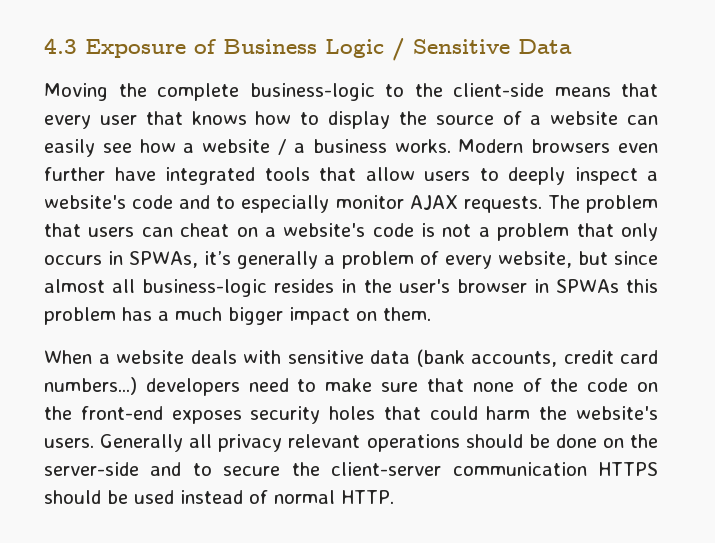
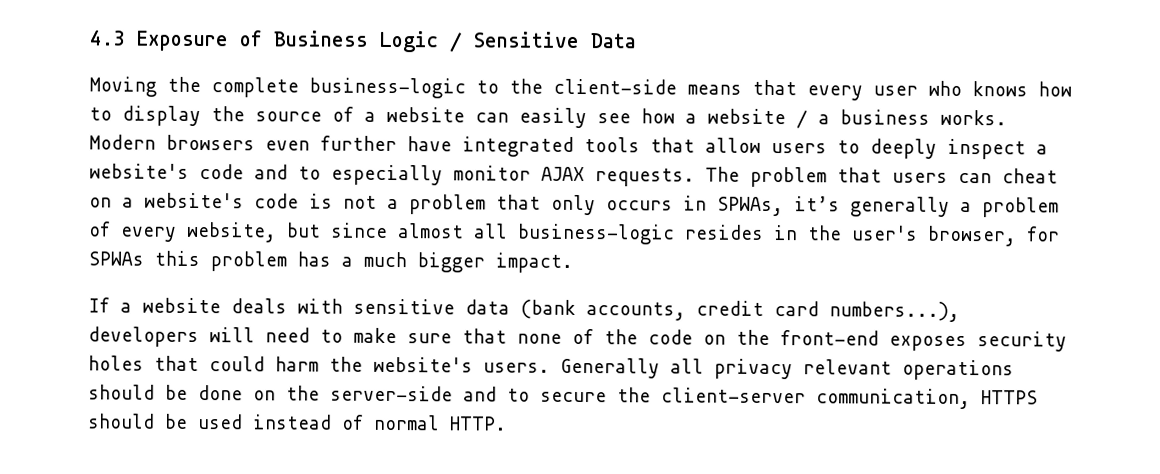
- Moving the complete business-logic to the client-side means that every user that knows how to display the source of a website can easily see how a website / a business works.
+ Moving the complete business-logic to the client-side means that every user who knows how to display the source of a website can easily see how a website / a business works.
- The problem that users can cheat on a website's code is not a problem that only occurs in SPWAs, it’s generally a problem of every website, but since almost all business-logic resides in the user's browser in SPWAs this problem has a much bigger impact on them.
- When a website deals with sensitive data (bank accounts, credit card numbers...) developers need to make sure that none of the code on the front-end exposes security holes that could harm the website's users.
+ The problem that users can cheat on a website's code is not a problem that only occurs in SPWAs, it’s generally a problem of every website, but since almost all business-logic resides in the user's browser, for SPWAs this problem has a much bigger impact.
+ If a website deals with sensitive data (bank accounts, credit card numbers...), developers will need to make sure that none of the code on the front-end exposes security holes that could harm the website's users.
- Generally all privacy relevant operations should be done on the server-side and to secure the client-server communication HTTPS should be used instead of normal HTTP.
+ Generally all privacy relevant operations should be done on the server-side and to secure the client-server communication, HTTPS should be used instead of normal HTTP.

